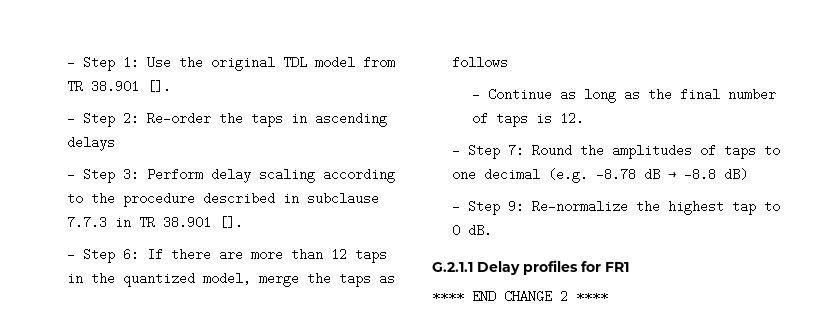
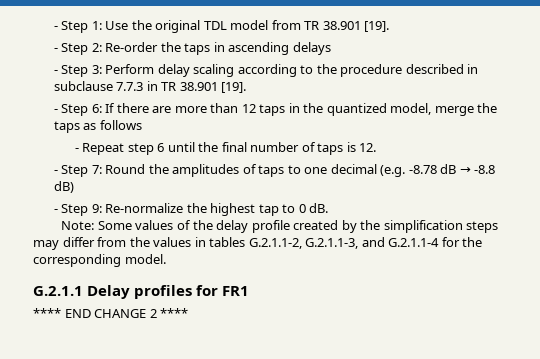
- - Step 1: Use the original TDL model from TR 38.901 [].
+ - Step 1: Use the original TDL model from TR 38.901 [19].
- - Step 3: Perform delay scaling according to the procedure described in subclause 7.7.3 in TR 38.901 [].
+ - Step 3: Perform delay scaling according to the procedure described in subclause 7.7.3 in TR 38.901 [19].
- - Continue as long as the final number of taps is 12.
+ - Repeat step 6 until the final number of taps is 12.
+ Note: Some values of the delay profile created by the simplification steps may differ from the values in tables G.2.1.1-2, G.2.1.1-3, and G.2.1.1-4 for the corresponding model.

